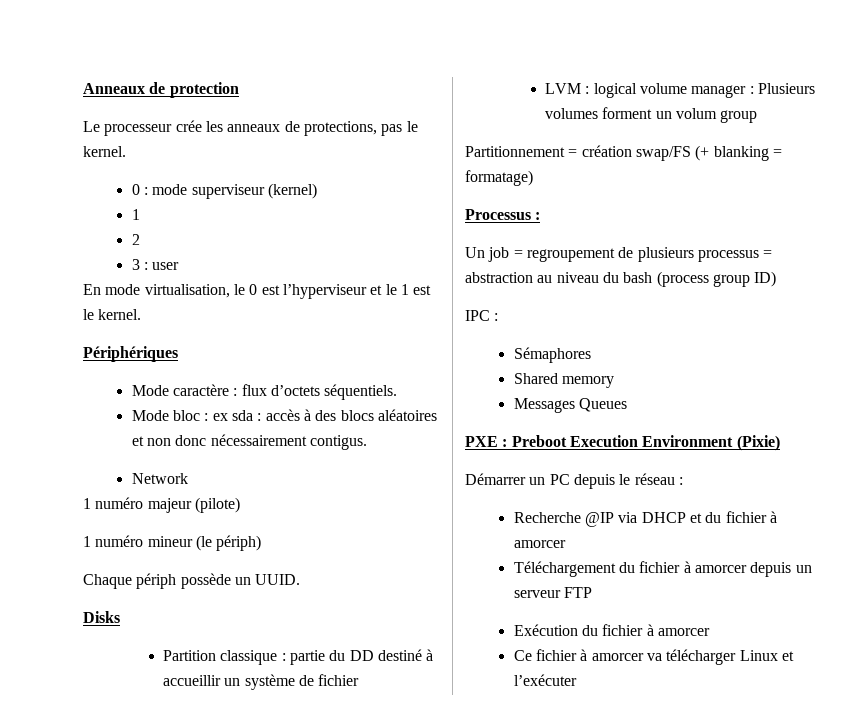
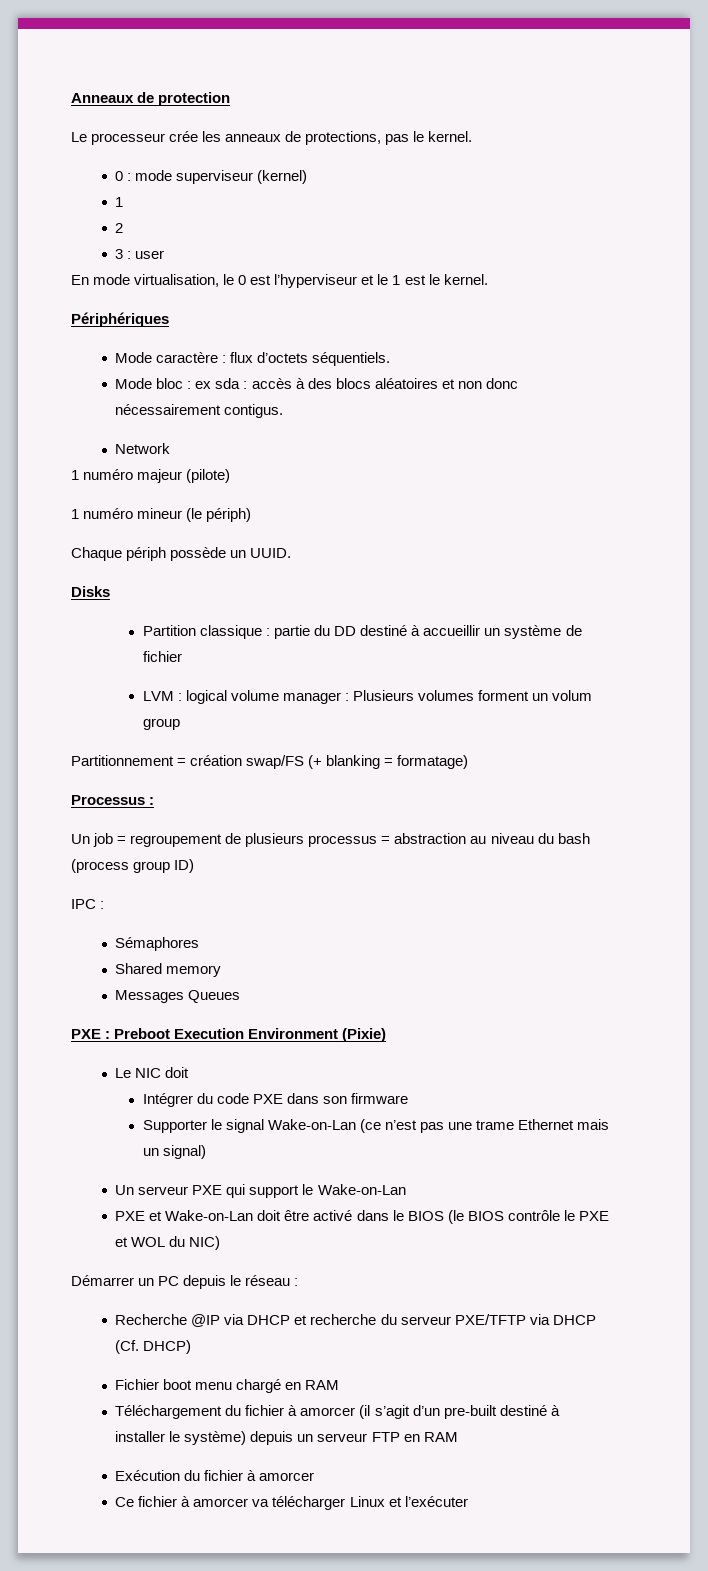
+ Le NIC doit
+ Intégrer du code PXE dans son firmware
+ Supporter le signal Wake-on-Lan (ce n’est pas une trame Ethernet mais un signal)
+ Un serveur PXE qui support le Wake-on-Lan
+ PXE et Wake-on-Lan doit être activé dans le BIOS (le BIOS contrôle le PXE et WOL du NIC)
- Recherche @IP via DHCP et du fichier à amorcer
+ Recherche @IP via DHCP et recherche du serveur PXE/TFTP via DHCP (Cf. DHCP)
+ Fichier boot menu chargé en RAM
- Téléchargement du fichier à amorcer depuis un serveur FTP
+ Téléchargement du fichier à amorcer (il s’agit d’un pre-built destiné à installer le système) depuis un serveur FTP en RAM

